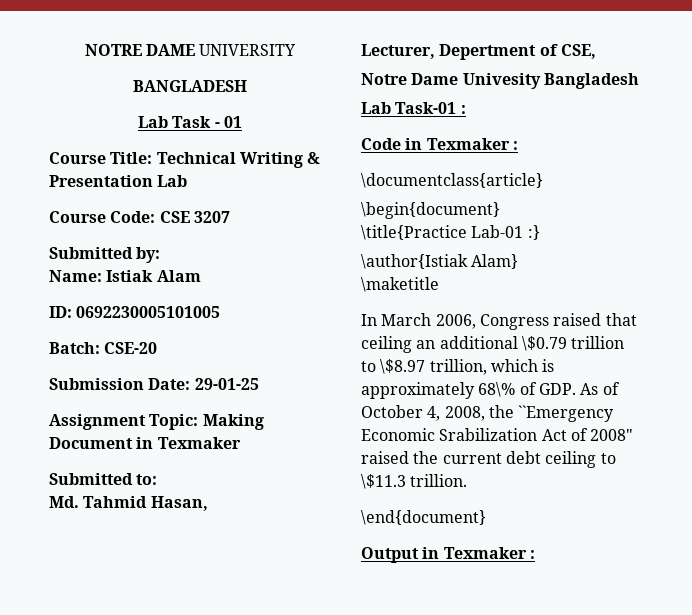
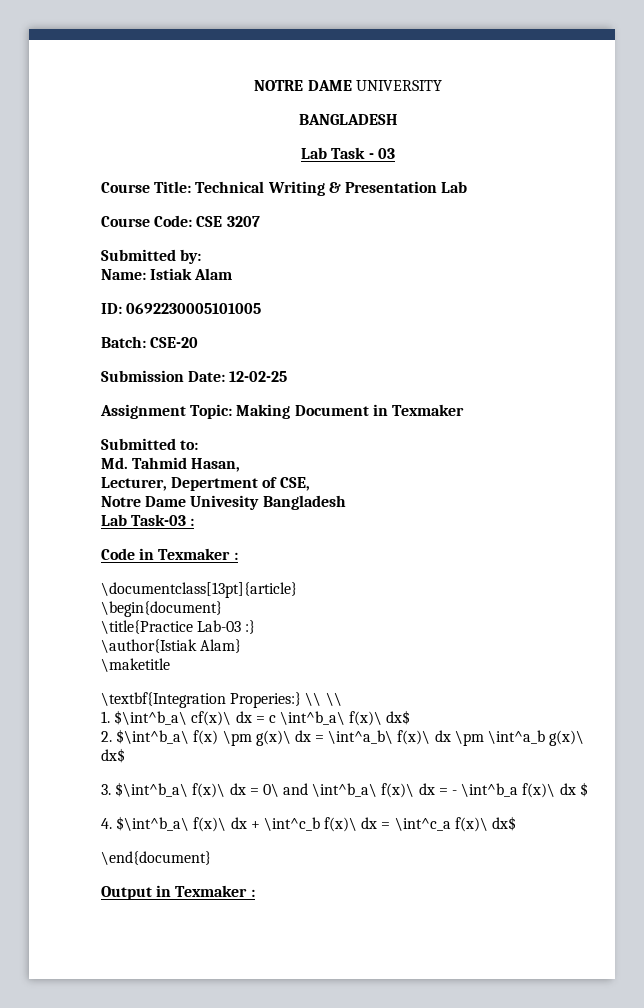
- Lab Task - 01
+ Lab Task - 03
- Submission Date: 29-01-25
+ Submission Date: 12-02-25
- Lab Task-01 :
+ Lab Task-03 :
- \documentclass{article}
+ \documentclass[13pt]{article}
- \title{Practice Lab-01 :}
+ \title{Practice Lab-03 :}
- In March 2006, Congress raised that ceiling an additional \$0.79 trillion to \$8.97 trillion, which is approximately 68\% of GDP. As of October 4, 2008, the ``Emergency Economic Srabilization Act of 2008" raised the current debt ceiling to \$11.3 trillion.
+ \textbf{Integration Properies:} \\ \\
+ 1. $\int^b_a\ cf(x)\ dx = c \int^b_a\ f(x)\ dx$
+ 2. $\int^b_a\ f(x) \pm g(x)\ dx = \int^a_b\ f(x)\ dx \pm \int^a_b g(x)\ dx$
+ 3. $\int^b_a\ f(x)\ dx = 0\ and \int^b_a\ f(x)\ dx = - \int^b_a f(x)\ dx $
+ 4. $\int^b_a\ f(x)\ dx + \int^c_b f(x)\ dx = \int^c_a f(x)\ dx$

